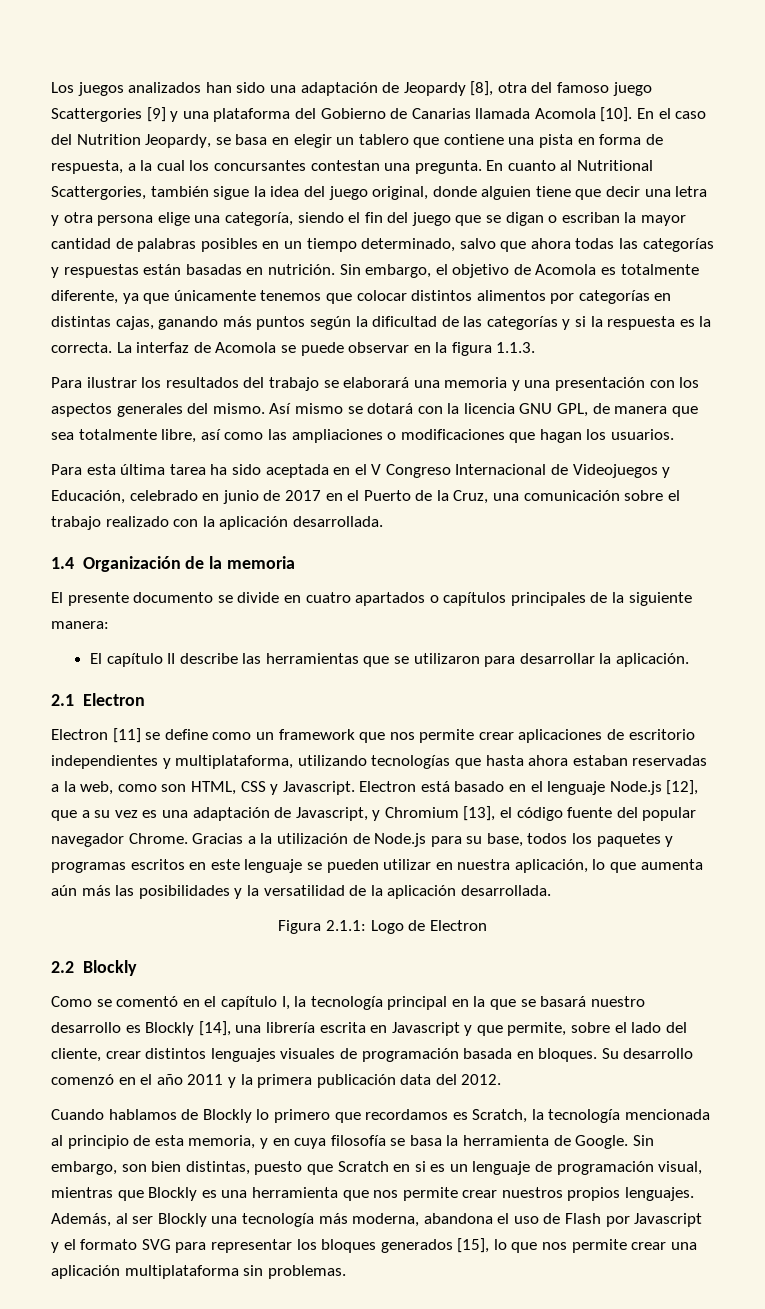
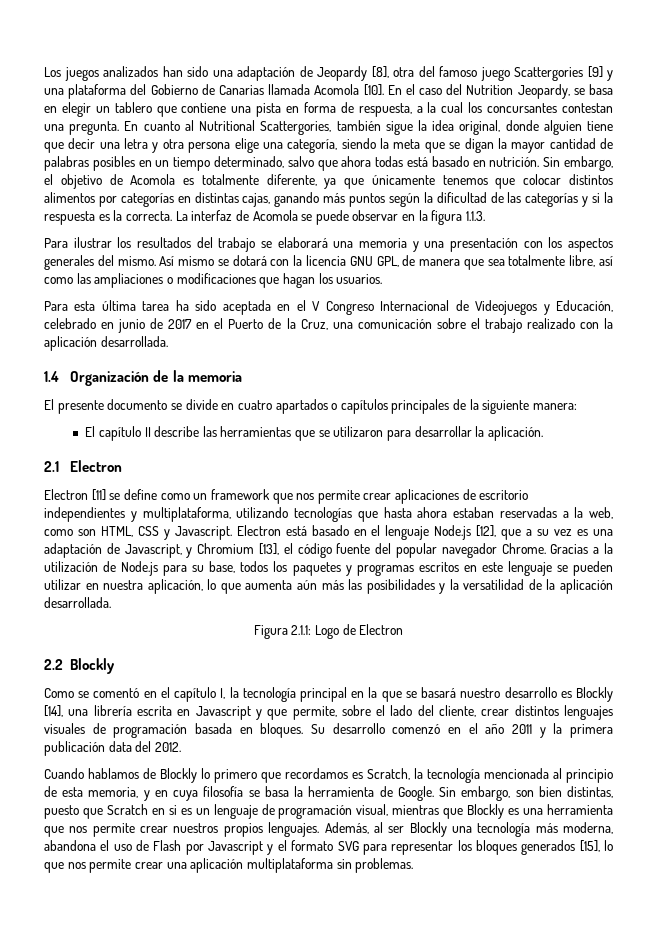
- En cuanto al Nutritional Scattergories, también sigue la idea del juego original, donde alguien tiene que decir una letra y otra persona elige una categoría, siendo el fin del juego que se digan o escriban la mayor cantidad de palabras posibles en un tiempo determinado, salvo que ahora todas las categorías y respuestas están basadas en nutrición.
+ En cuanto al Nutritional Scattergories, también sigue la idea original, donde alguien tiene que decir una letra y otra persona elige una categoría, siendo la meta que se digan la mayor cantidad de palabras posibles en un tiempo determinado, salvo que ahora todas está basado en nutrición.

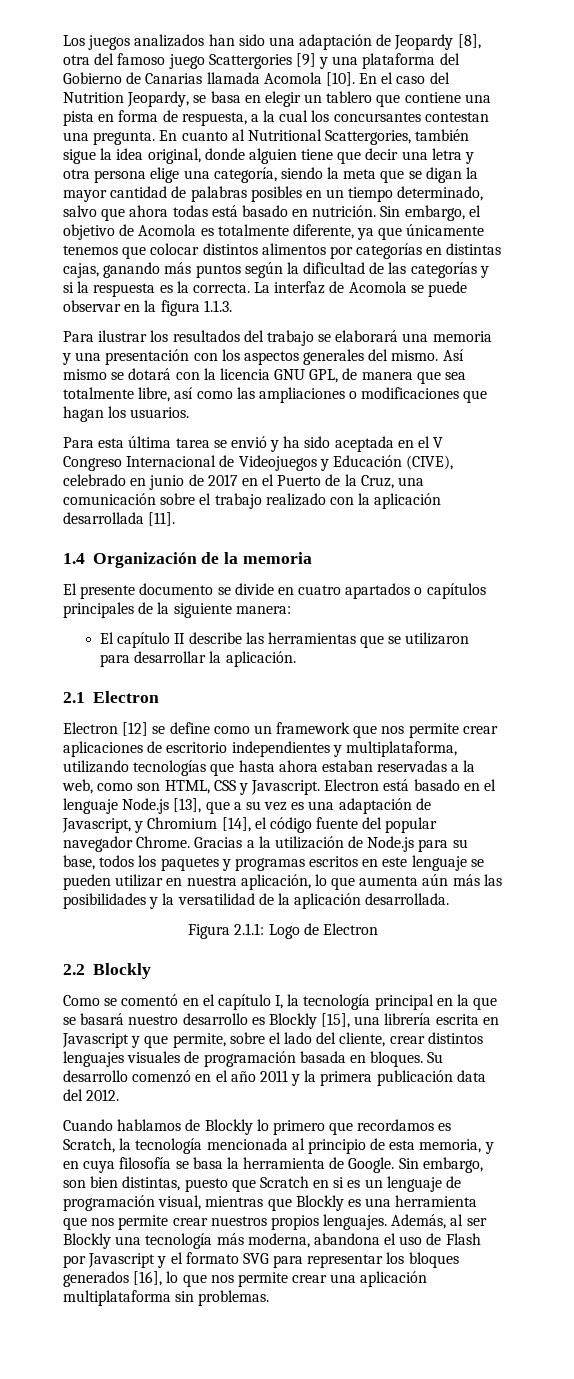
- Para esta última tarea ha sido aceptada en el V Congreso Internacional de Videojuegos y Educación, celebrado en junio de 2017 en el Puerto de la Cruz, una comunicación sobre el trabajo realizado con la aplicación desarrollada.
+ Para esta última tarea se envió y ha sido aceptada en el V Congreso Internacional de Videojuegos y Educación (CIVE), celebrado en junio de 2017 en el Puerto de la Cruz, una comunicación sobre el trabajo realizado con la aplicación desarrollada [11].
- Electron [11] se define como un framework que nos permite crear aplicaciones de escritorio independientes y multiplataforma, utilizando tecnologías que hasta ahora estaban reservadas a la web, como son HTML, CSS y Javascript.
+ Electron [12] se define como un framework que nos permite crear aplicaciones de escritorio independientes y multiplataforma, utilizando tecnologías que hasta ahora estaban reservadas a la web, como son HTML, CSS y Javascript.
- Electron está basado en el lenguaje Node.js [12], que a su vez es una adaptación de Javascript, y Chromium [13], el código fuente del popular navegador Chrome.
+ Electron está basado en el lenguaje Node.js [13], que a su vez es una adaptación de Javascript, y Chromium [14], el código fuente del popular navegador Chrome.
- Como se comentó en el capítulo I, la tecnología principal en la que se basará nuestro desarrollo es Blockly [14], una librería escrita en Javascript y que permite, sobre el lado del cliente, crear distintos lenguajes visuales de programación basada en bloques.
+ Como se comentó en el capítulo I, la tecnología principal en la que se basará nuestro desarrollo es Blockly [15], una librería escrita en Javascript y que permite, sobre el lado del cliente, crear distintos lenguajes visuales de programación basada en bloques.
- Además, al ser Blockly una tecnología más moderna, abandona el uso de Flash por Javascript y el formato SVG para representar los bloques generados [15], lo que nos permite crear una aplicación multiplataforma sin problemas.
+ Además, al ser Blockly una tecnología más moderna, abandona el uso de Flash por Javascript y el formato SVG para representar los bloques generados [16], lo que nos permite crear una aplicación multiplataforma sin problemas.

